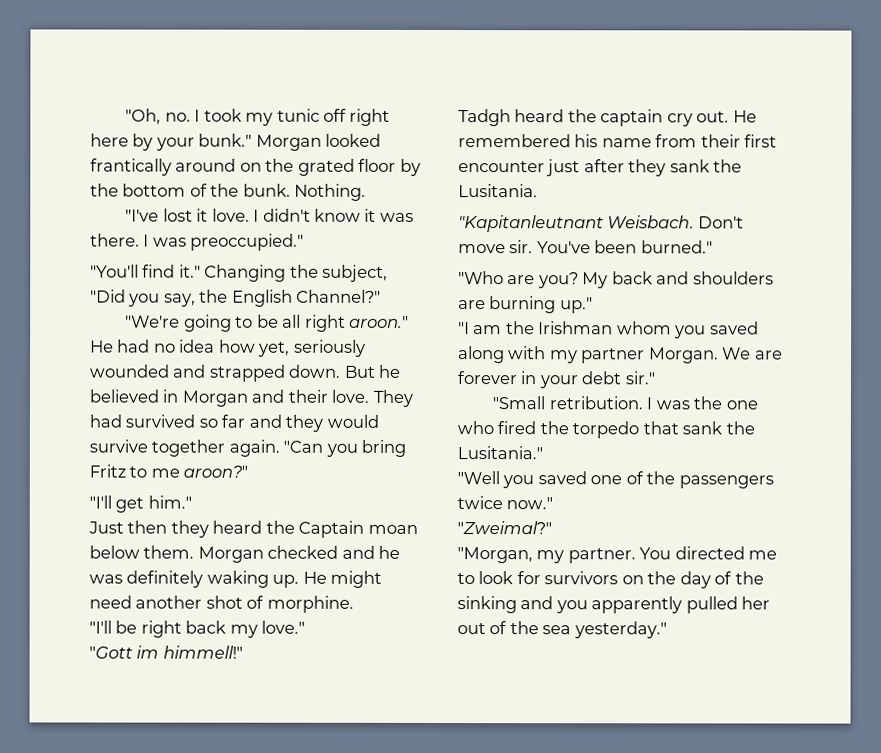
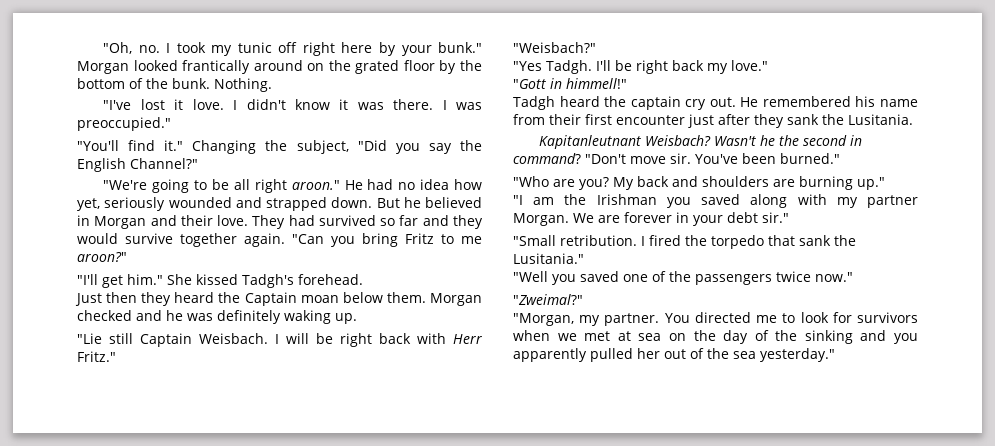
- Changing the subject, "Did you say, the English Channel?"
+ Changing the subject, "Did you say the English Channel?"
+ She kissed Tadgh's forehead.
- Morgan checked and he was definitely waking up. He might need another shot of morphine.
- "I'll be right back my love."
+ Morgan checked and he was definitely waking up.
+ "Lie still Captain Weisbach. I will be right back with Herr Fritz."
+ "Weisbach?"
+ "Yes Tadgh. I'll be right back my love."
- "Gott im himmell!"
+ "Gott in himmell!"
- "Kapitanleutnant Weisbach. Don't move sir.
+ Kapitanleutnant Weisbach? Wasn't he the second in command? "Don't move sir.
- "I am the Irishman whom you saved along with my partner Morgan.
+ "I am the Irishman you saved along with my partner Morgan.
- I was the one who fired the torpedo that sank the Lusitania."
+ I fired the torpedo that sank the Lusitania."
- You directed me to look for survivors on the day of the sinking and you apparently pulled her out of the sea yesterday."
+ You directed me to look for survivors when we met at sea on the day of the sinking and you apparently pulled her out of the sea yesterday."

